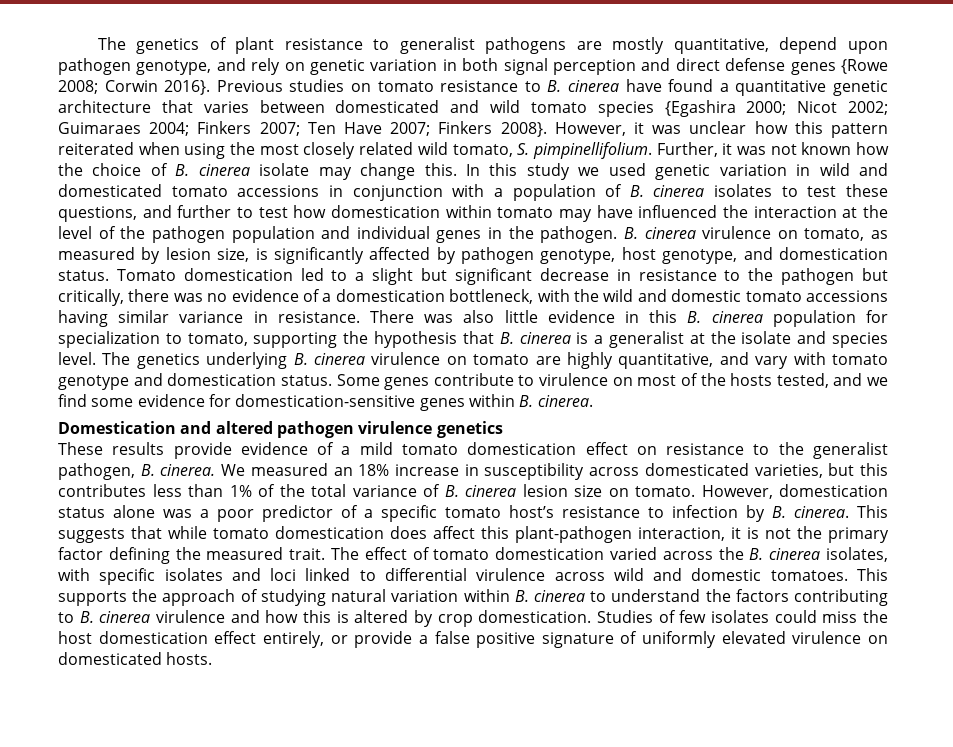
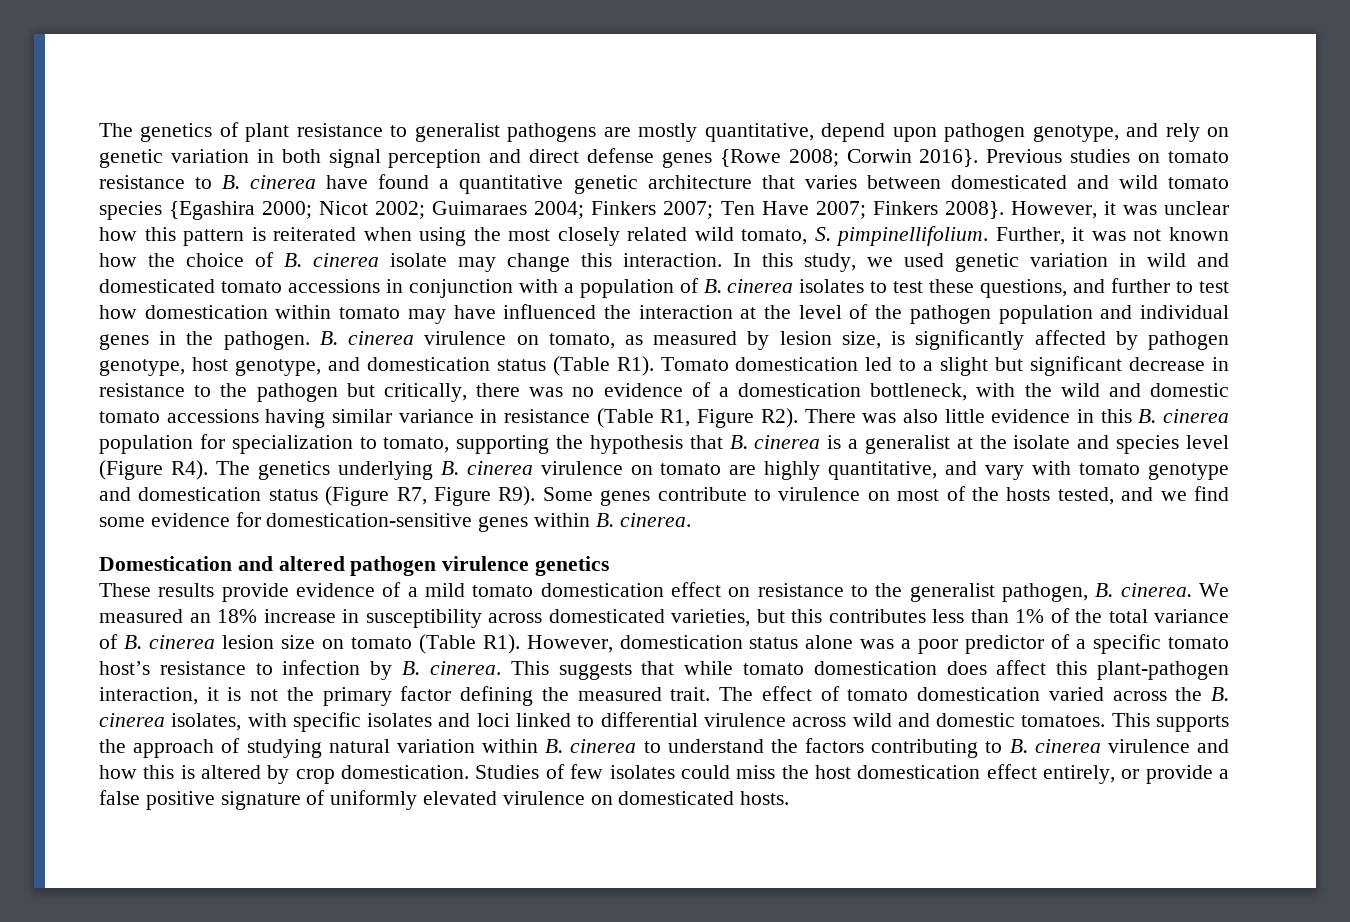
- However, it was unclear how this pattern reiterated when using the most closely related wild tomato, S. pimpinellifolium.
+ However, it was unclear how this pattern is reiterated when using the most closely related wild tomato, S. pimpinellifolium.
- Further, it was not known how the choice of B. cinerea isolate may change this.
+ Further, it was not known how the choice of B. cinerea isolate may change this interaction.
- In this study we used genetic variation in wild and domesticated tomato accessions in conjunction with a population of B. cinerea isolates to test these questions, and further to test how domestication within tomato may have influenced the interaction at the level of the pathogen population and individual genes in the pathogen.
+ In this study, we used genetic variation in wild and domesticated tomato accessions in conjunction with a population of B. cinerea isolates to test these questions, and further to test how domestication within tomato may have influenced the interaction at the level of the pathogen population and individual genes in the pathogen.
- B. cinerea virulence on tomato, as measured by lesion size, is significantly affected by pathogen genotype, host genotype, and domestication status. Tomato domestication led to a slight but significant decrease in resistance to the pathogen but critically, there was no evidence of a domestication bottleneck, with the wild and domestic tomato accessions having similar variance in resistance. There was also little evidence in this B. cinerea population for specialization to tomato, supporting the hypothesis that B. cinerea is a generalist at the isolate and species level. The genetics underlying B. cinerea virulence on tomato are highly quantitative, and vary with tomato genotype and domestication status. Some genes contribute to virulence on most of the hosts tested, and we find some evidence for domestication-sensitive genes within B. cinerea.
+ B. cinerea virulence on tomato, as measured by lesion size, is significantly affected by pathogen genotype, host genotype, and domestication status (Table R1). Tomato domestication led to a slight but significant decrease in resistance to the pathogen but critically, there was no evidence of a domestication bottleneck, with the wild and domestic tomato accessions having similar variance in resistance (Table R1, Figure R2). There was also little evidence in this B. cinerea population for specialization to tomato, supporting the hypothesis that B. cinerea is a generalist at the isolate and species level (Figure R4). The genetics underlying B. cinerea virulence on tomato are highly quantitative, and vary with tomato genotype and domestication status (Figure R7, Figure R9). Some genes contribute to virulence on most of the hosts tested, and we find some evidence for domestication-sensitive genes within B. cinerea.
- We measured an 18% increase in susceptibility across domesticated varieties, but this contributes less than 1% of the total variance of B. cinerea lesion size on tomato. However, domestication status alone was a poor predictor of a specific tomato host’s resistance to infection by B. cinerea.
+ We measured an 18% increase in susceptibility across domesticated varieties, but this contributes less than 1% of the total variance of B. cinerea lesion size on tomato (Table R1). However, domestication status alone was a poor predictor of a specific tomato host’s resistance to infection by B. cinerea.

